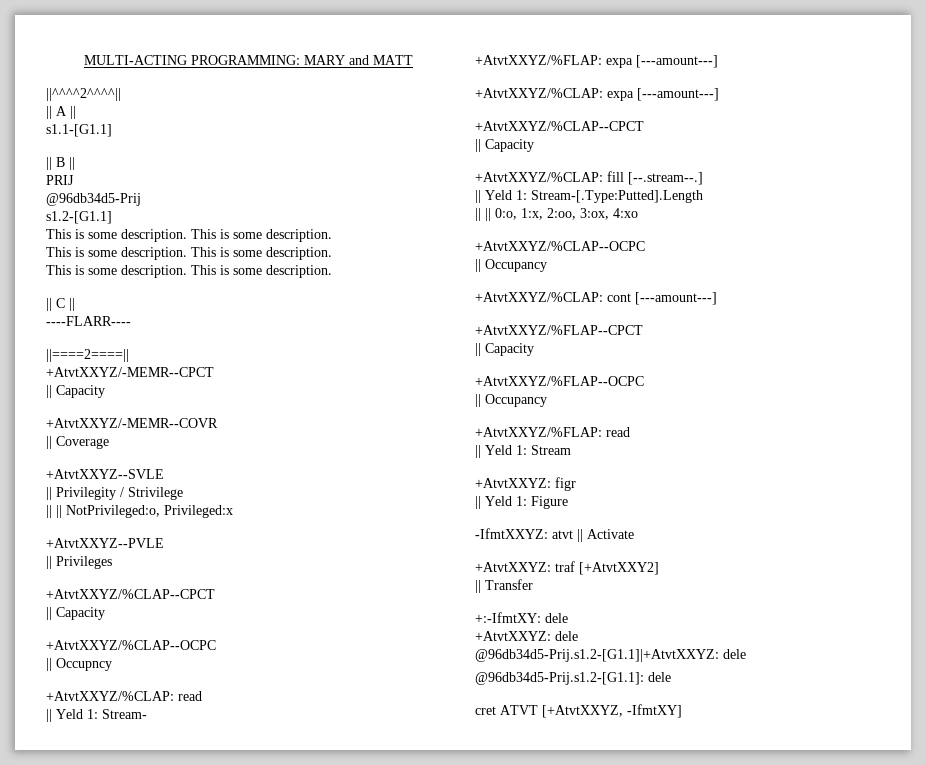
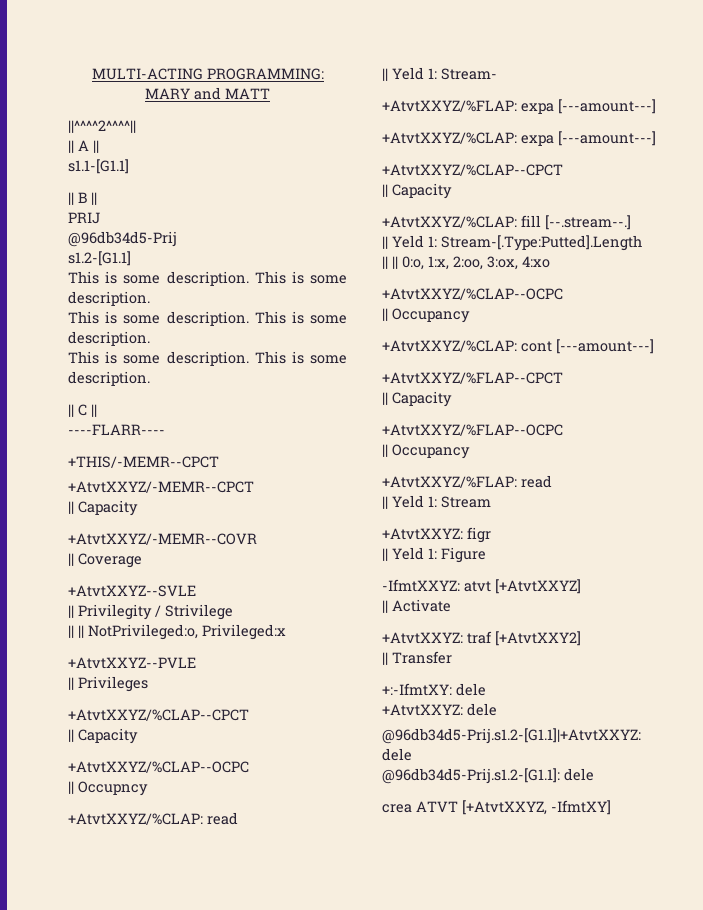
- ||====2====||
+ +THIS/-MEMR--CPCT
- -IfmtXXYZ: atvt || Activate
+ -IfmtXXYZ: atvt [+AtvtXXYZ]
+ || Activate
- cret ATVT [+AtvtXXYZ, -IfmtXY]
+ crea ATVT [+AtvtXXYZ, -IfmtXY]

